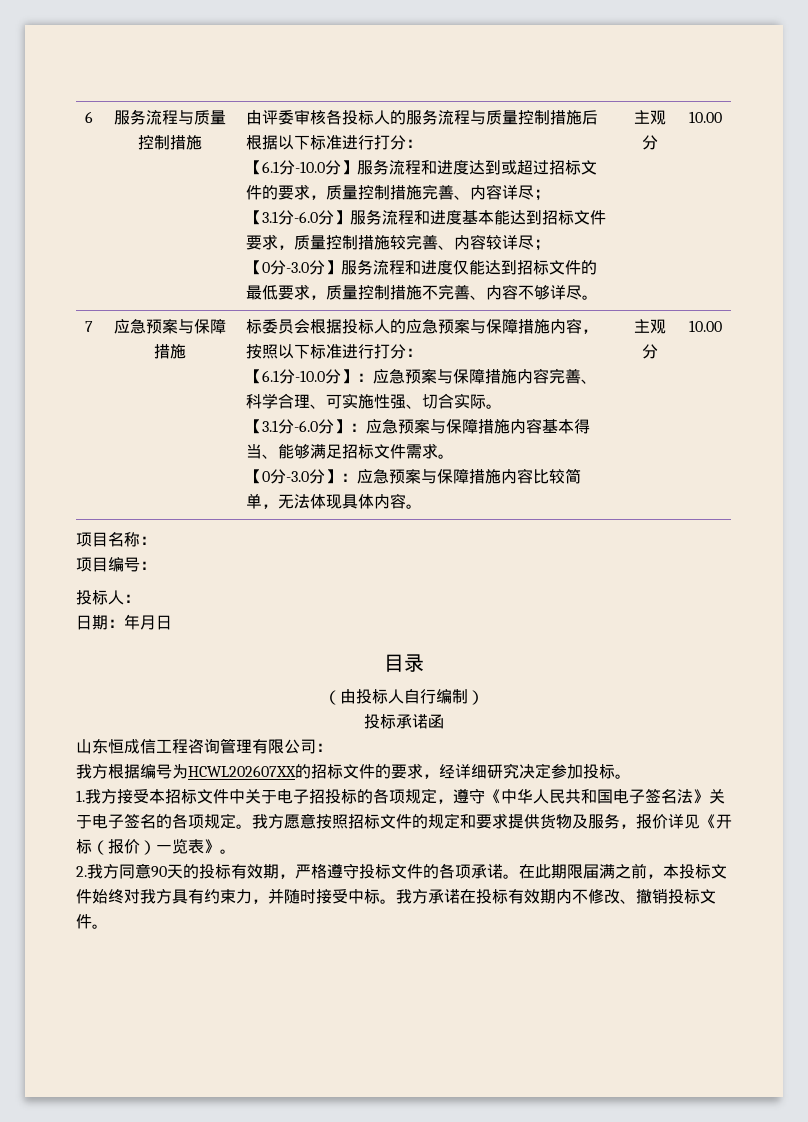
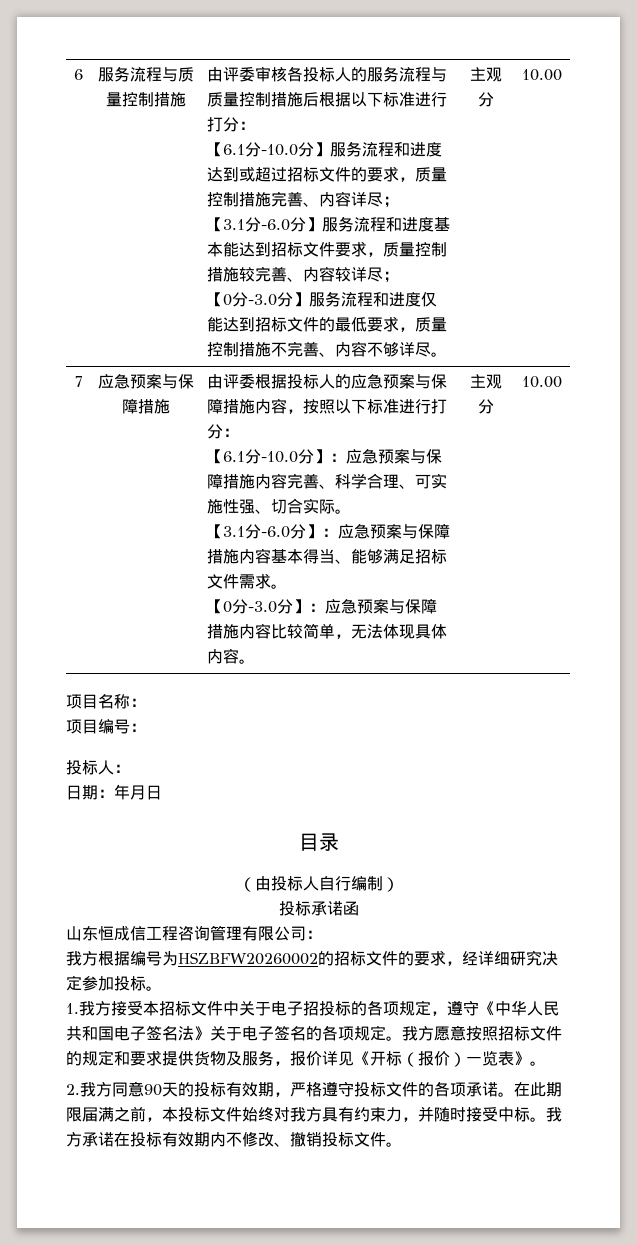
- 标委员会根据投标人的应急预案与保障措施内容，按照以下标准进行打分：
+ 由评委根据投标人的应急预案与保障措施内容，按照以下标准进行打分：
- 我方根据编号为HCWL202607XX的招标文件的要求，经详细研究决定参加投标。
+ 我方根据编号为HSZBFW20260002的招标文件的要求，经详细研究决定参加投标。

